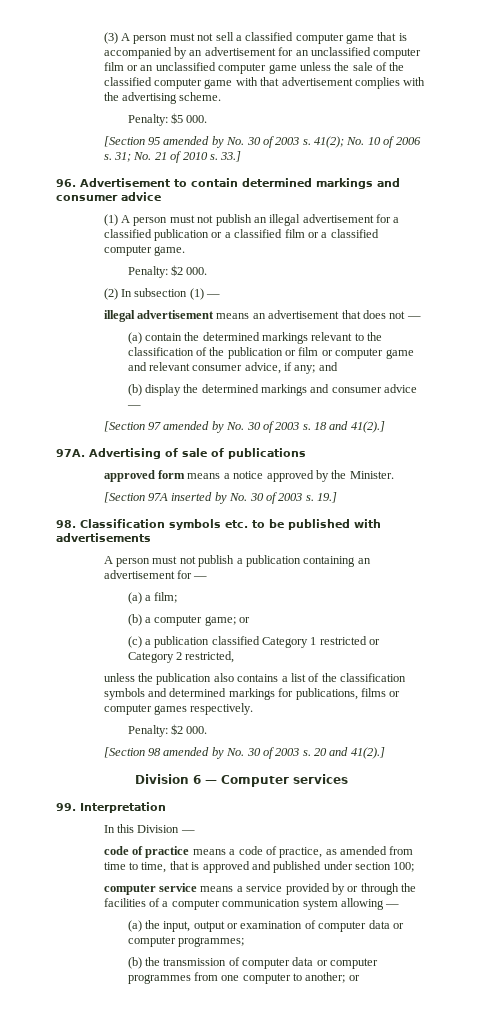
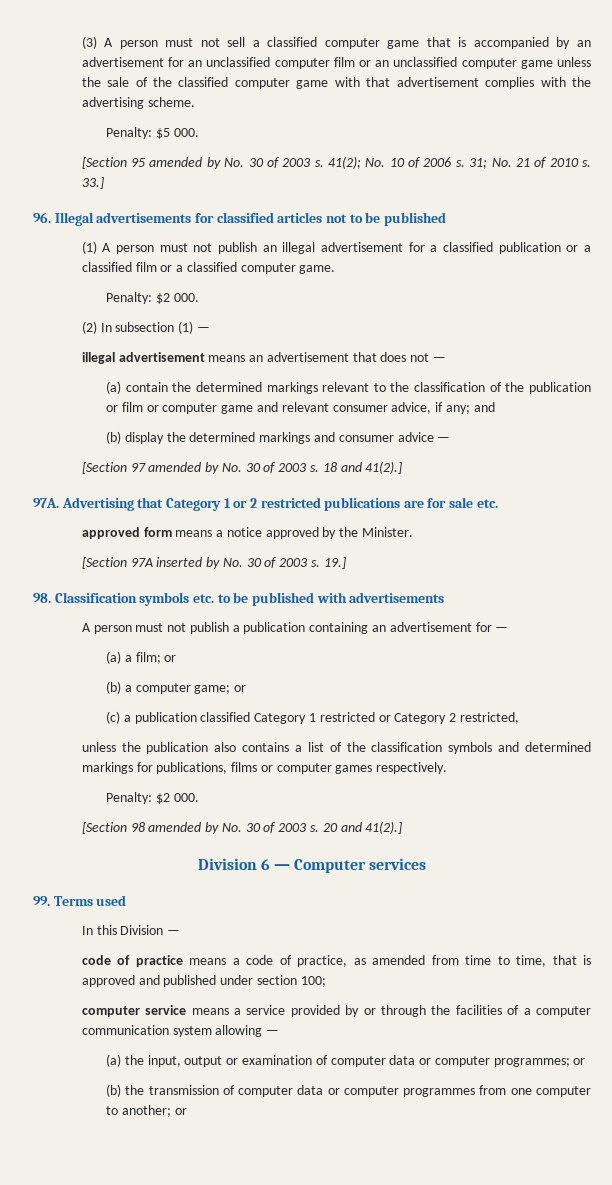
- 96. Advertisement to contain determined markings and consumer advice
+ 96. Illegal advertisements for classified articles not to be published
- Advertising of sale of publications
+ Advertising that Category 1 or 2 restricted publications are for sale etc.
- (a) a film;
+ (a) a film; or
- 99. Interpretation
+ 99. Terms used
- (a) the input, output or examination of computer data or computer programmes;
+ (a) the input, output or examination of computer data or computer programmes; or

